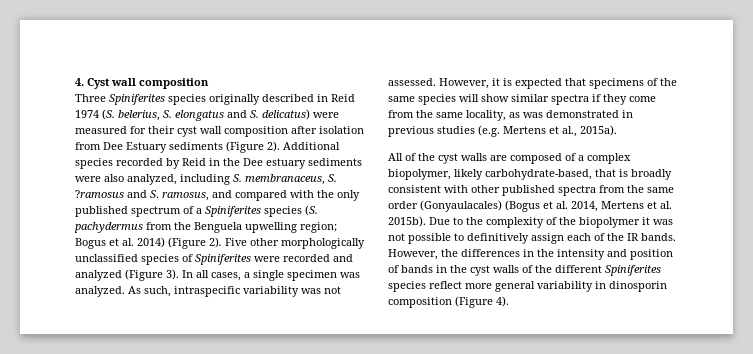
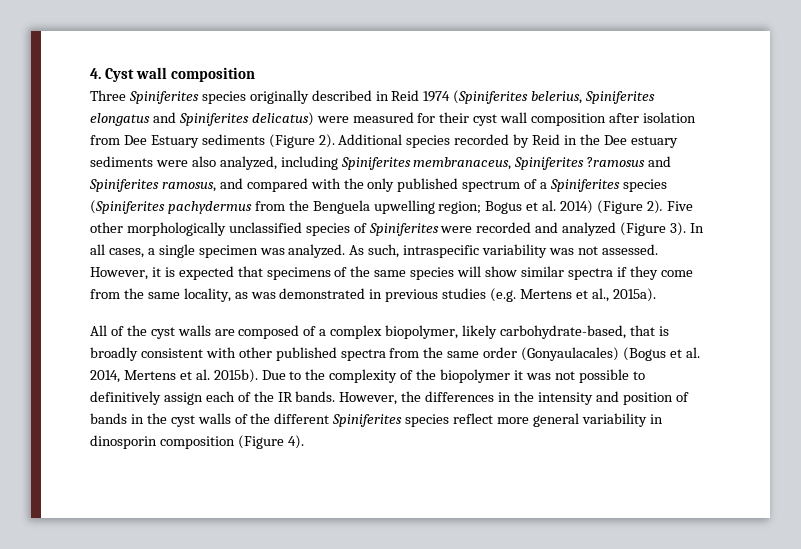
- Three Spiniferites species originally described in Reid 1974 (S. belerius, S. elongatus and S. delicatus) were measured for their cyst wall composition after isolation from Dee Estuary sediments (Figure 2).
+ Three Spiniferites species originally described in Reid 1974 (Spiniferites belerius, Spiniferites elongatus and Spiniferites delicatus) were measured for their cyst wall composition after isolation from Dee Estuary sediments (Figure 2).
- Additional species recorded by Reid in the Dee estuary sediments were also analyzed, including S. membranaceus, S. ?ramosus and S. ramosus, and compared with the only published spectrum of a Spiniferites species (S. pachydermus from the Benguela upwelling region; Bogus et al. 2014) (Figure 2).
+ Additional species recorded by Reid in the Dee estuary sediments were also analyzed, including Spiniferites membranaceus, Spiniferites ?ramosus and Spiniferites ramosus, and compared with the only published spectrum of a Spiniferites species (Spiniferites pachydermus from the Benguela upwelling region; Bogus et al. 2014) (Figure 2).

